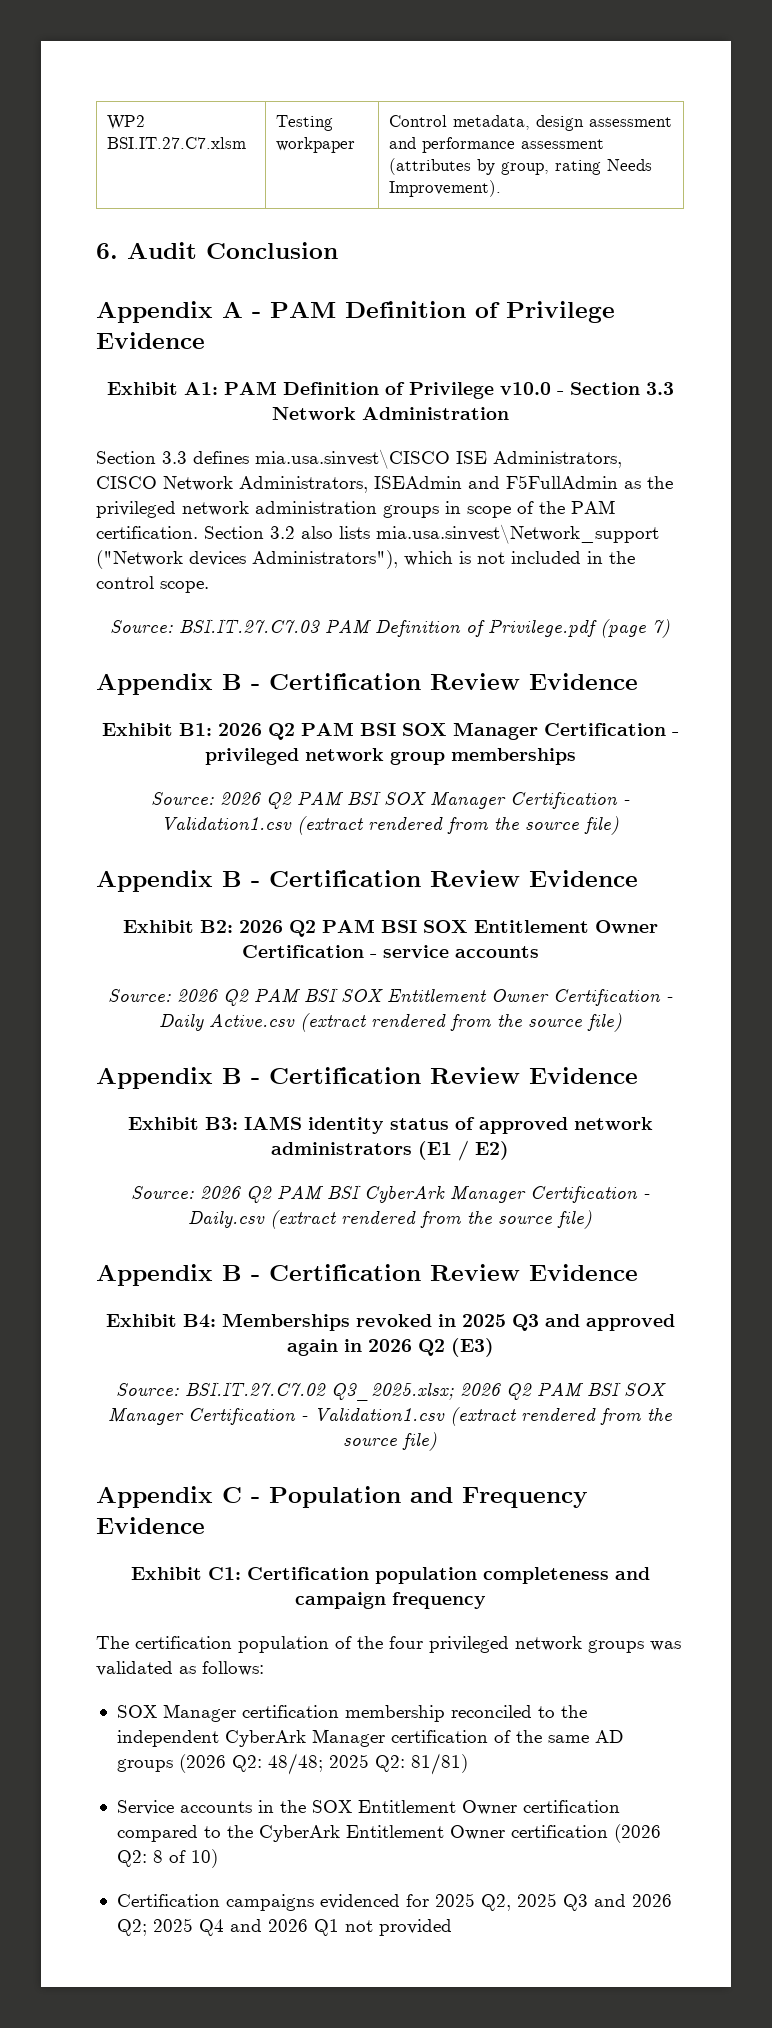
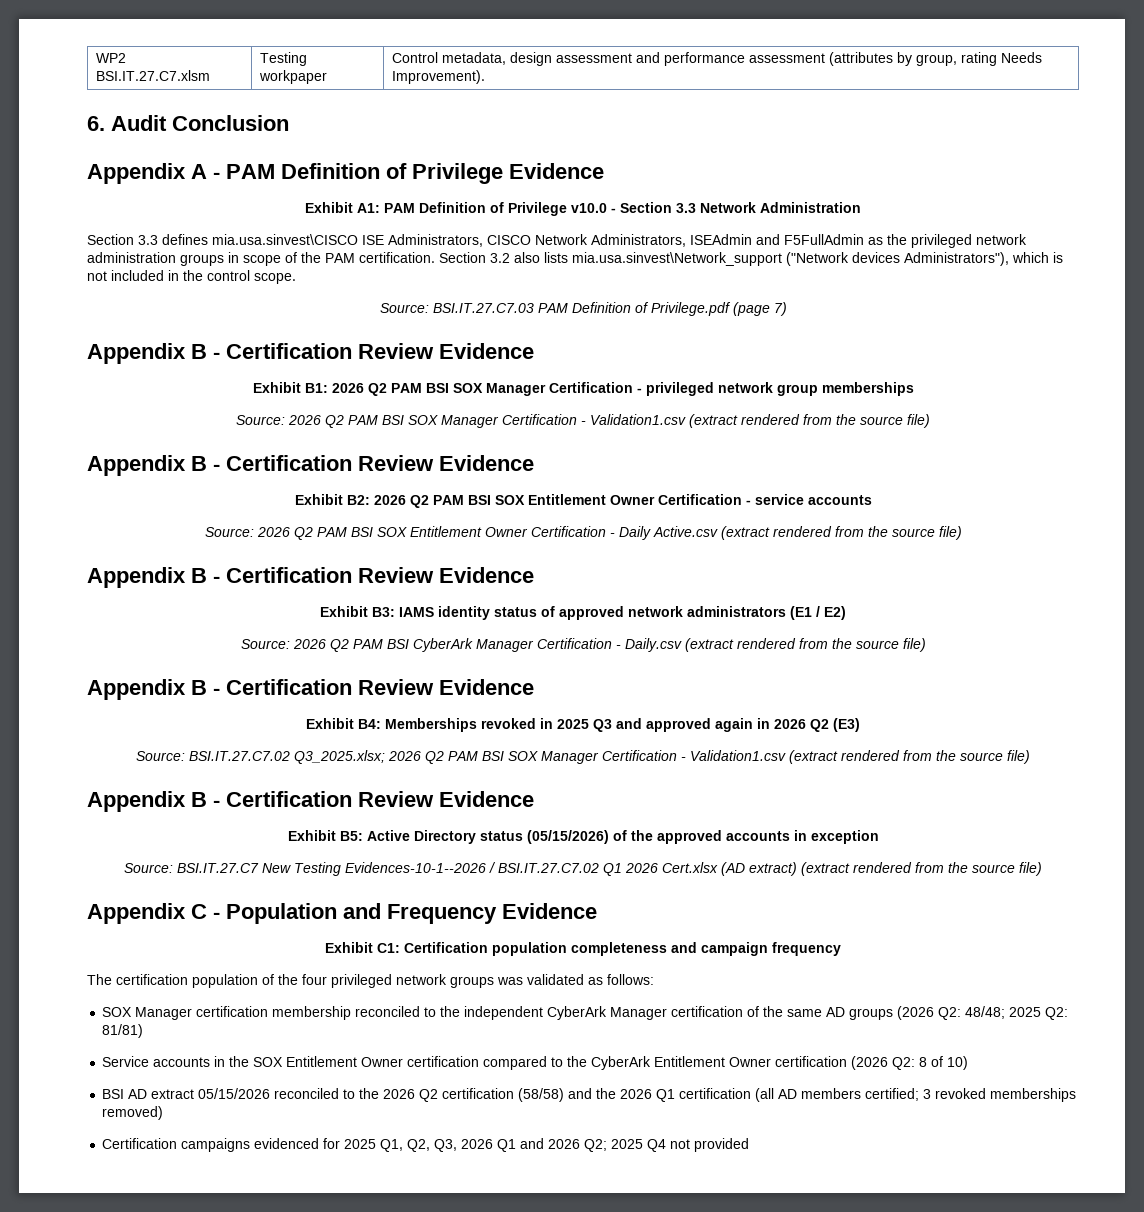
  Source: BSI.IT.27.C7.02 Q3_2025.xlsx; 2026 Q2 PAM BSI SOX Manager Certification - Validation1.csv (extract rendered from the source file)
+ Appendix B - Certification Review Evidence
+ Exhibit B5: Active Directory status (05/15/2026) of the approved accounts in exception
+ Source: BSI.IT.27.C7 New Testing Evidences-10-1--2026 / BSI.IT.27.C7.02 Q1 2026 Cert.xlsx (AD extract) (extract rendered from the source file)
+ BSI AD extract 05/15/2026 reconciled to the 2026 Q2 certification (58/58) and the 2026 Q1 certification (all AD members certified; 3 revoked memberships removed)
- Certification campaigns evidenced for 2025 Q2, 2025 Q3 and 2026 Q2; 2025 Q4 and 2026 Q1 not provided
+ Certification campaigns evidenced for 2025 Q1, Q2, Q3, 2026 Q1 and 2026 Q2; 2025 Q4 not provided

